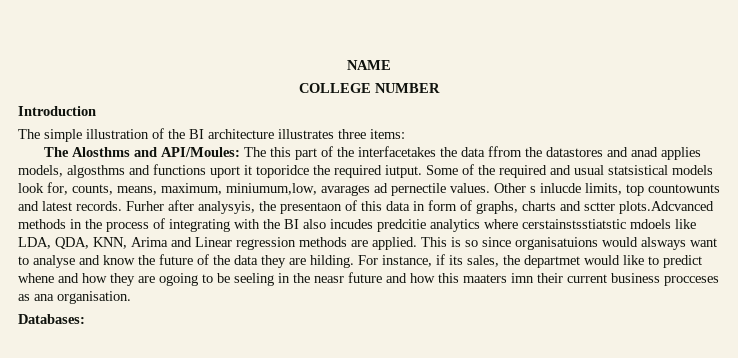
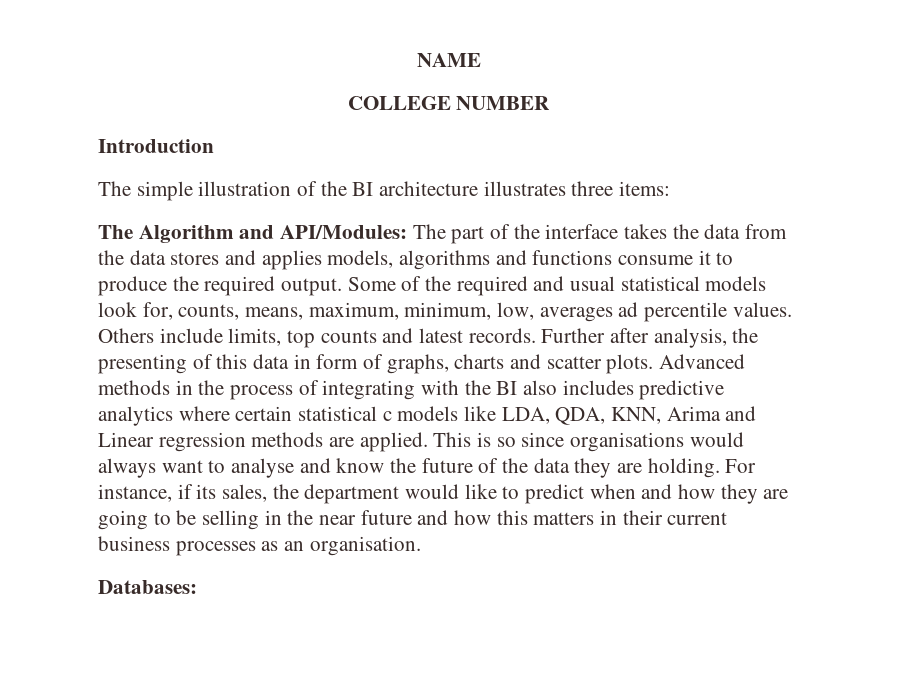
- The Alosthms and API/Moules: The this part of the interfacetakes the data ffrom the datastores and anad applies models, algosthms and functions uport it toporidce the required iutput.
+ The Algorithm and API/Modules: The part of the interface takes the data from the data stores and applies models, algorithms and functions consume it to produce the required output.
- Some of the required and usual statsistical models look for, counts, means, maximum, miniumum,low, avarages ad pernectile values. Other s inlucde limits, top countowunts and latest records.
+ Some of the required and usual statistical models look for, counts, means, maximum, minimum, low, averages ad percentile values. Others include limits, top counts and latest records.
- Furher after analysyis, the presentaon of this data in form of graphs, charts and sctter plots.Adcvanced methods in the process of integrating with the BI also incudes predcitie analytics where cerstainstsstiatstic mdoels like LDA, QDA, KNN, Arima and Linear regression methods are applied.
+ Further after analysis, the presenting of this data in form of graphs, charts and scatter plots. Advanced methods in the process of integrating with the BI also includes predictive analytics where certain statistical c models like LDA, QDA, KNN, Arima and Linear regression methods are applied.
- This is so since organisatuions would alsways want to analyse and know the future of the data they are hilding.
+ This is so since organisations would always want to analyse and know the future of the data they are holding.
- For instance, if its sales, the departmet would like to predict whene and how they are ogoing to be seeling in the neasr future and how this maaters imn their current business procceses as ana organisation.
+ For instance, if its sales, the department would like to predict when and how they are going to be selling in the near future and how this matters in their current business processes as an organisation.

